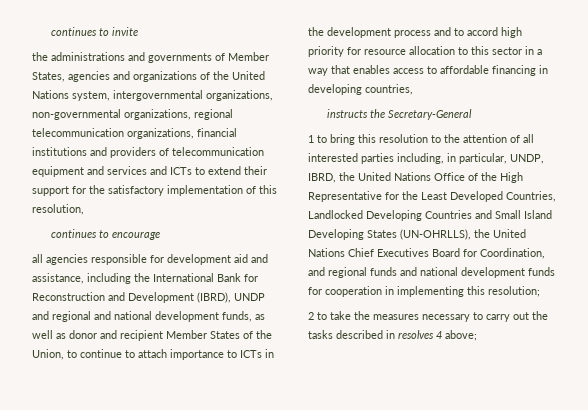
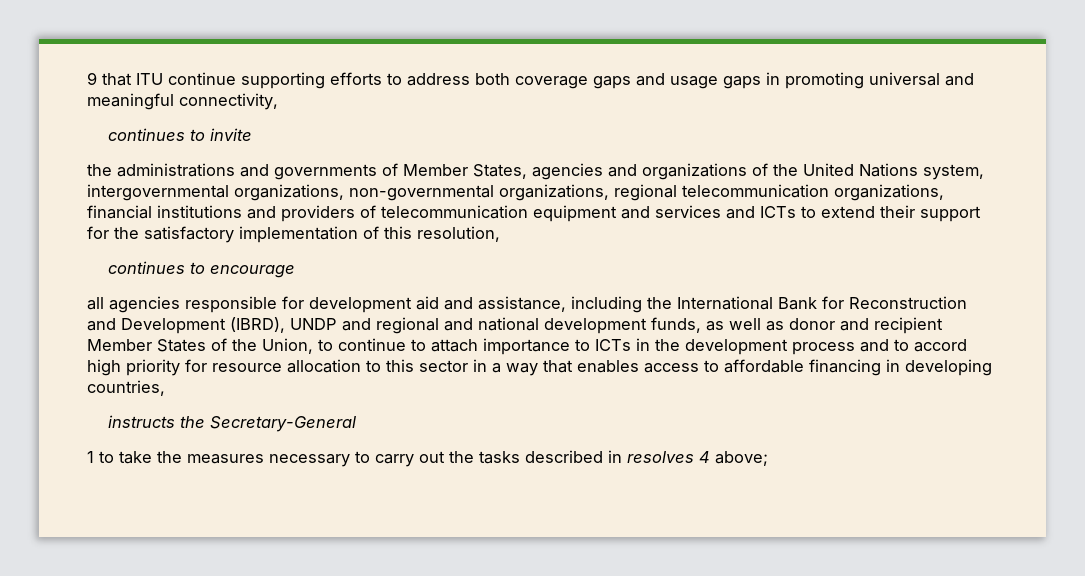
+ 9 that ITU continue supporting efforts to address both coverage gaps and usage gaps in promoting universal and meaningful connectivity,
- 1 to bring this resolution to the attention of all interested parties including, in particular, UNDP, IBRD, the United Nations Office of the High Representative for the Least Developed Countries, Landlocked Developing Countries and Small Island Developing States (UN-OHRLLS), the United Nations Chief Executives Board for Coordination, and regional funds and national development funds for cooperation in implementing this resolution;
- 2 to take the measures necessary to carry out the tasks described in resolves 4 above;
+ 1 to take the measures necessary to carry out the tasks described in resolves 4 above;

